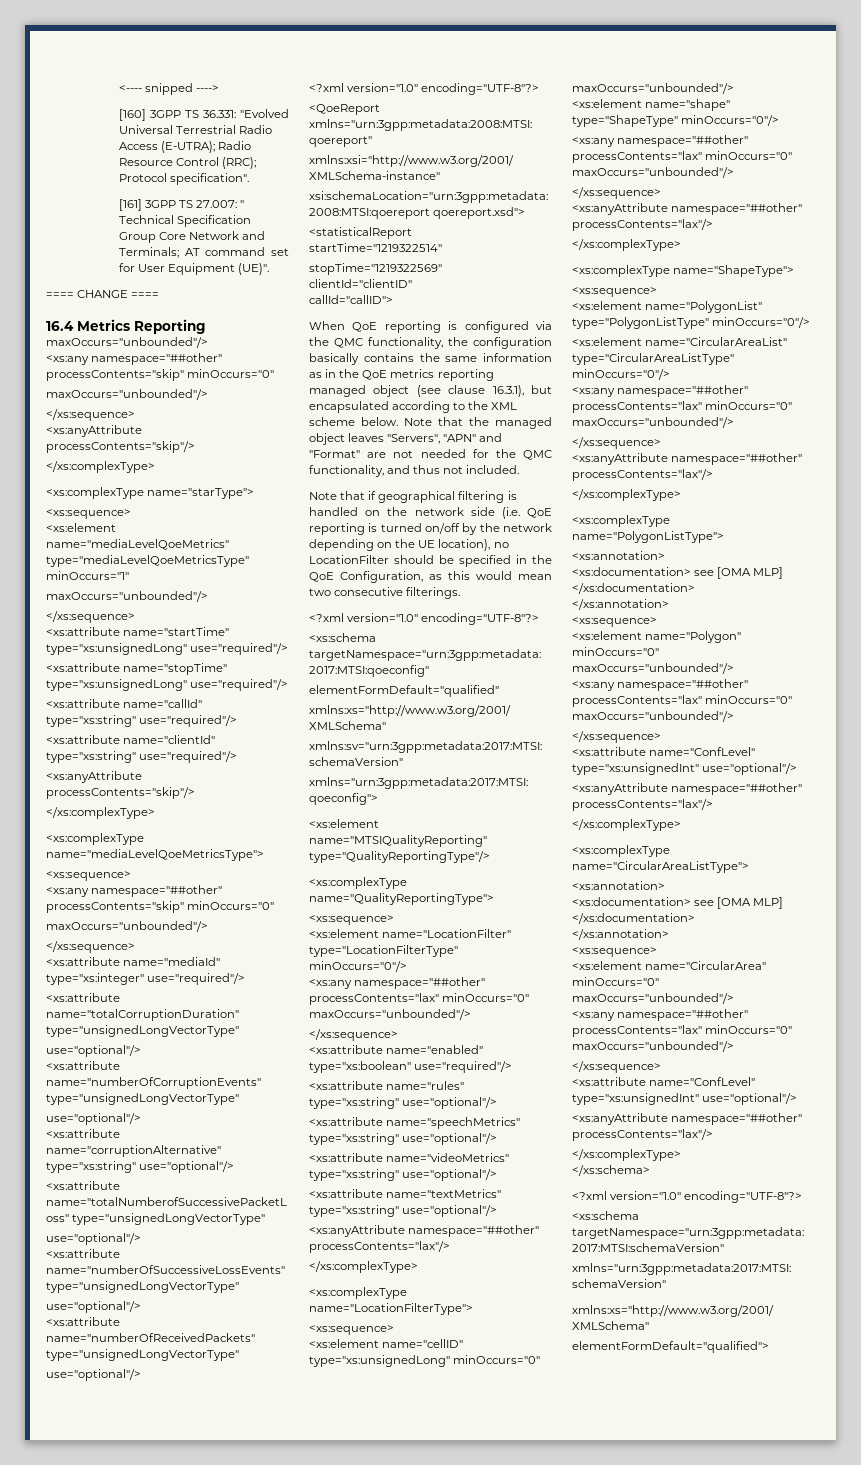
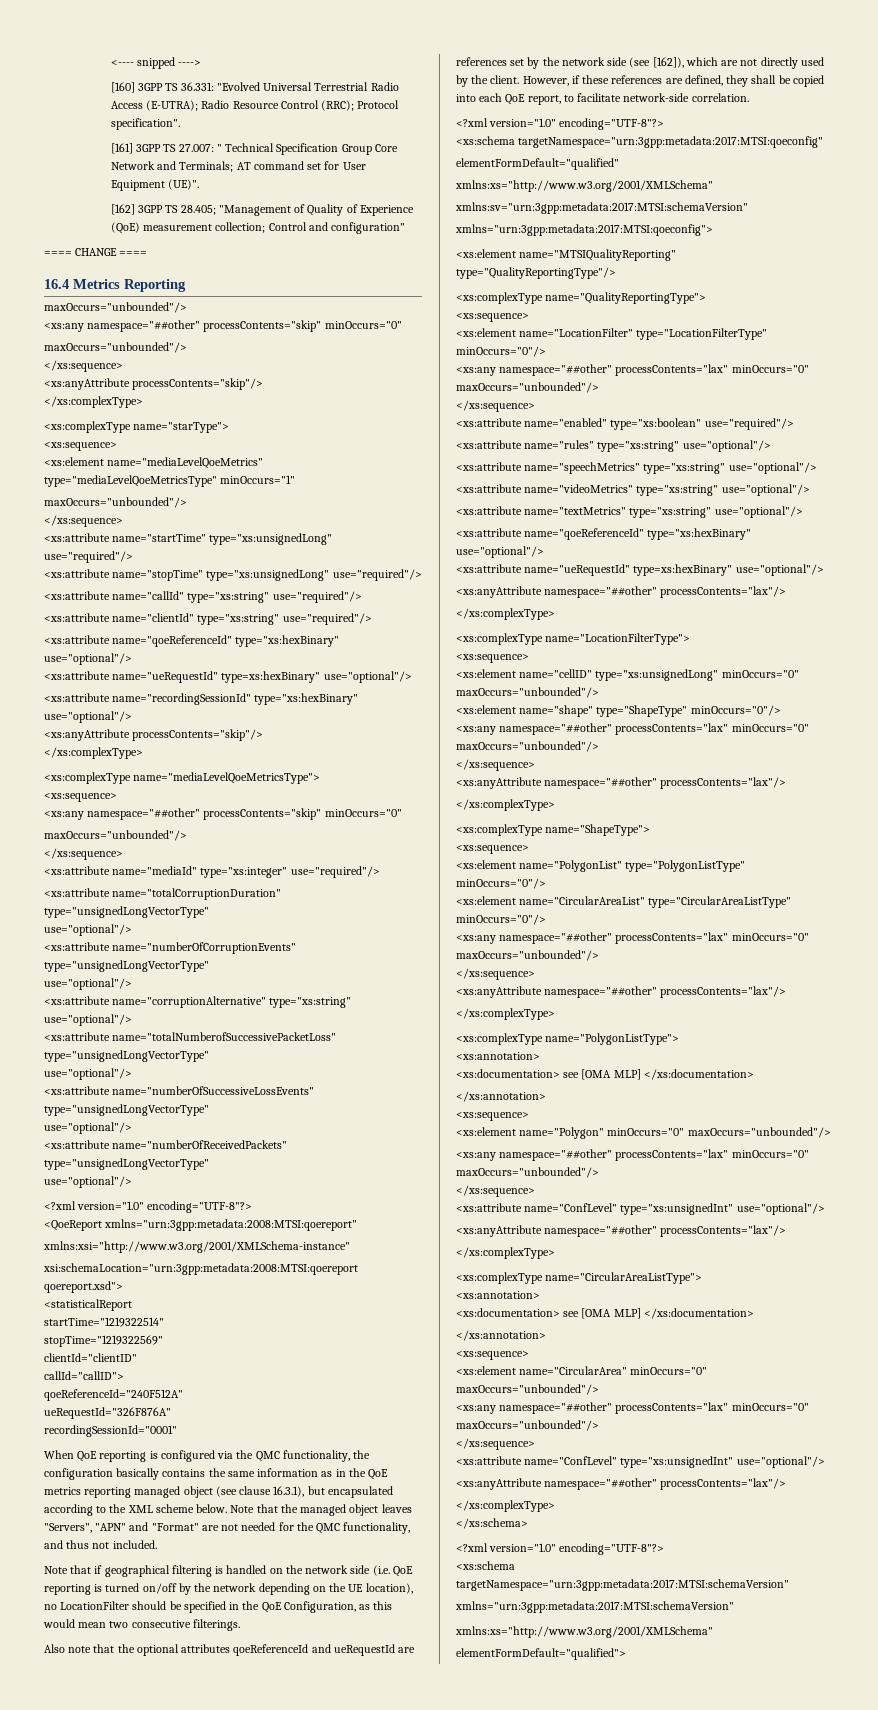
+ [162] 3GPP TS 28.405; "Management of Quality of Experience (QoE) measurement collection; Control and configuration"
  <xs:attribute name="clientId" type="xs:string" use="required"/>
+ <xs:attribute name="qoeReferenceId" type="xs:hexBinary" use="optional"/>
+ <xs:attribute name="ueRequestId" type=xs:hexBinary" use="optional"/>
+ <xs:attribute name="recordingSessionId" type="xs:hexBinary" use="optional"/>
+ qoeReferenceId="240F512A"
+ ueRequestId="326F876A"
+ recordingSessionId="0001"
+ Also note that the optional attributes qoeReferenceId and ueRequestId are references set by the network side (see [162]), which are not directly used by the client. However, if these references are defined, they shall be copied into each QoE report, to facilitate network-side correlation.
  <xs:attribute name="textMetrics" type="xs:string" use="optional"/>
+ <xs:attribute name="qoeReferenceId" type="xs:hexBinary" use="optional"/>
+ <xs:attribute name="ueRequestId" type=xs:hexBinary" use="optional"/>

